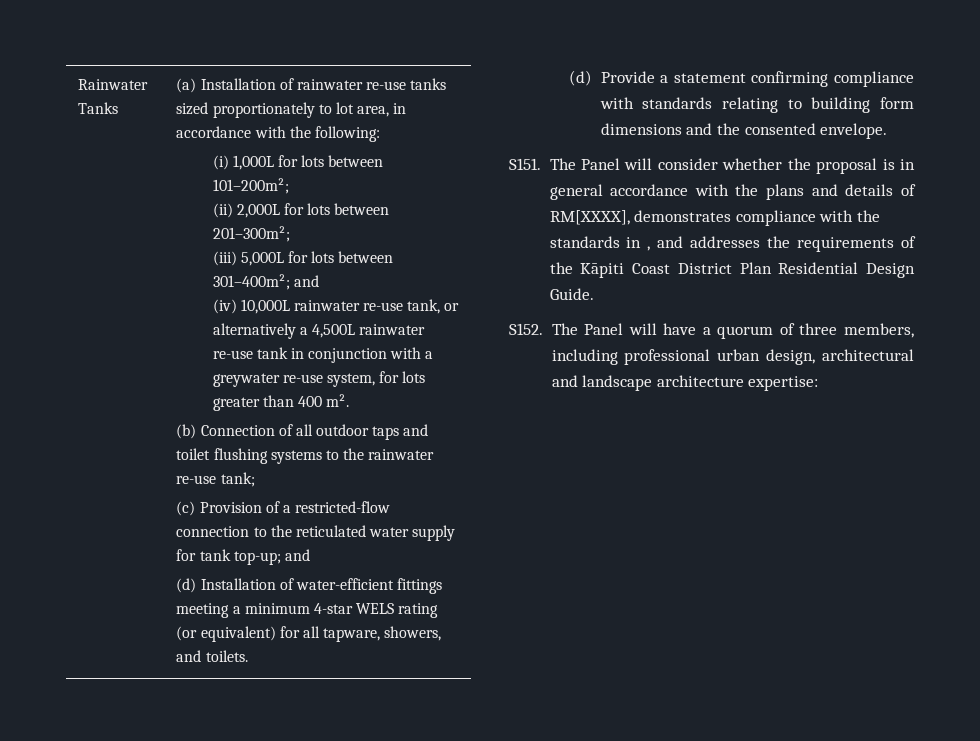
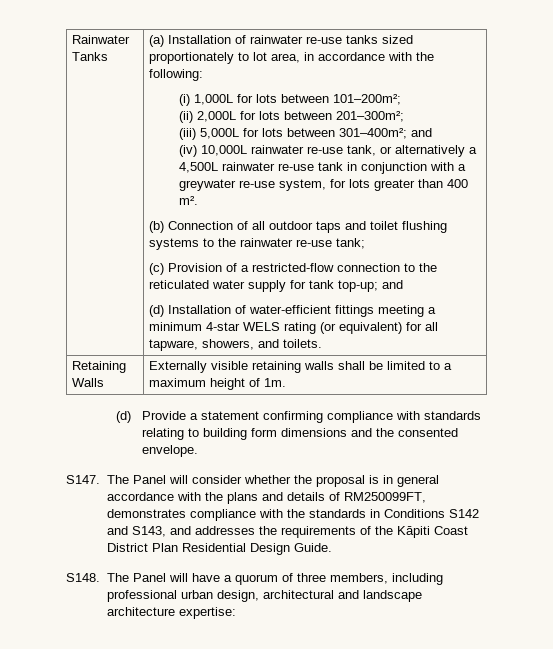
+ Retaining Walls | Externally visible retaining walls shall be limited to a maximum height of 1m.
- S151.
+ S147.
- The Panel will consider whether the proposal is in general accordance with the plans and details of RM[XXXX], demonstrates compliance with the standards in , and addresses the requirements of the Kāpiti Coast District Plan Residential Design Guide.
+ The Panel will consider whether the proposal is in general accordance with the plans and details of RM250099FT, demonstrates compliance with the standards in Conditions S142 and S143, and addresses the requirements of the Kāpiti Coast District Plan Residential Design Guide.
- S152.
+ S148.

